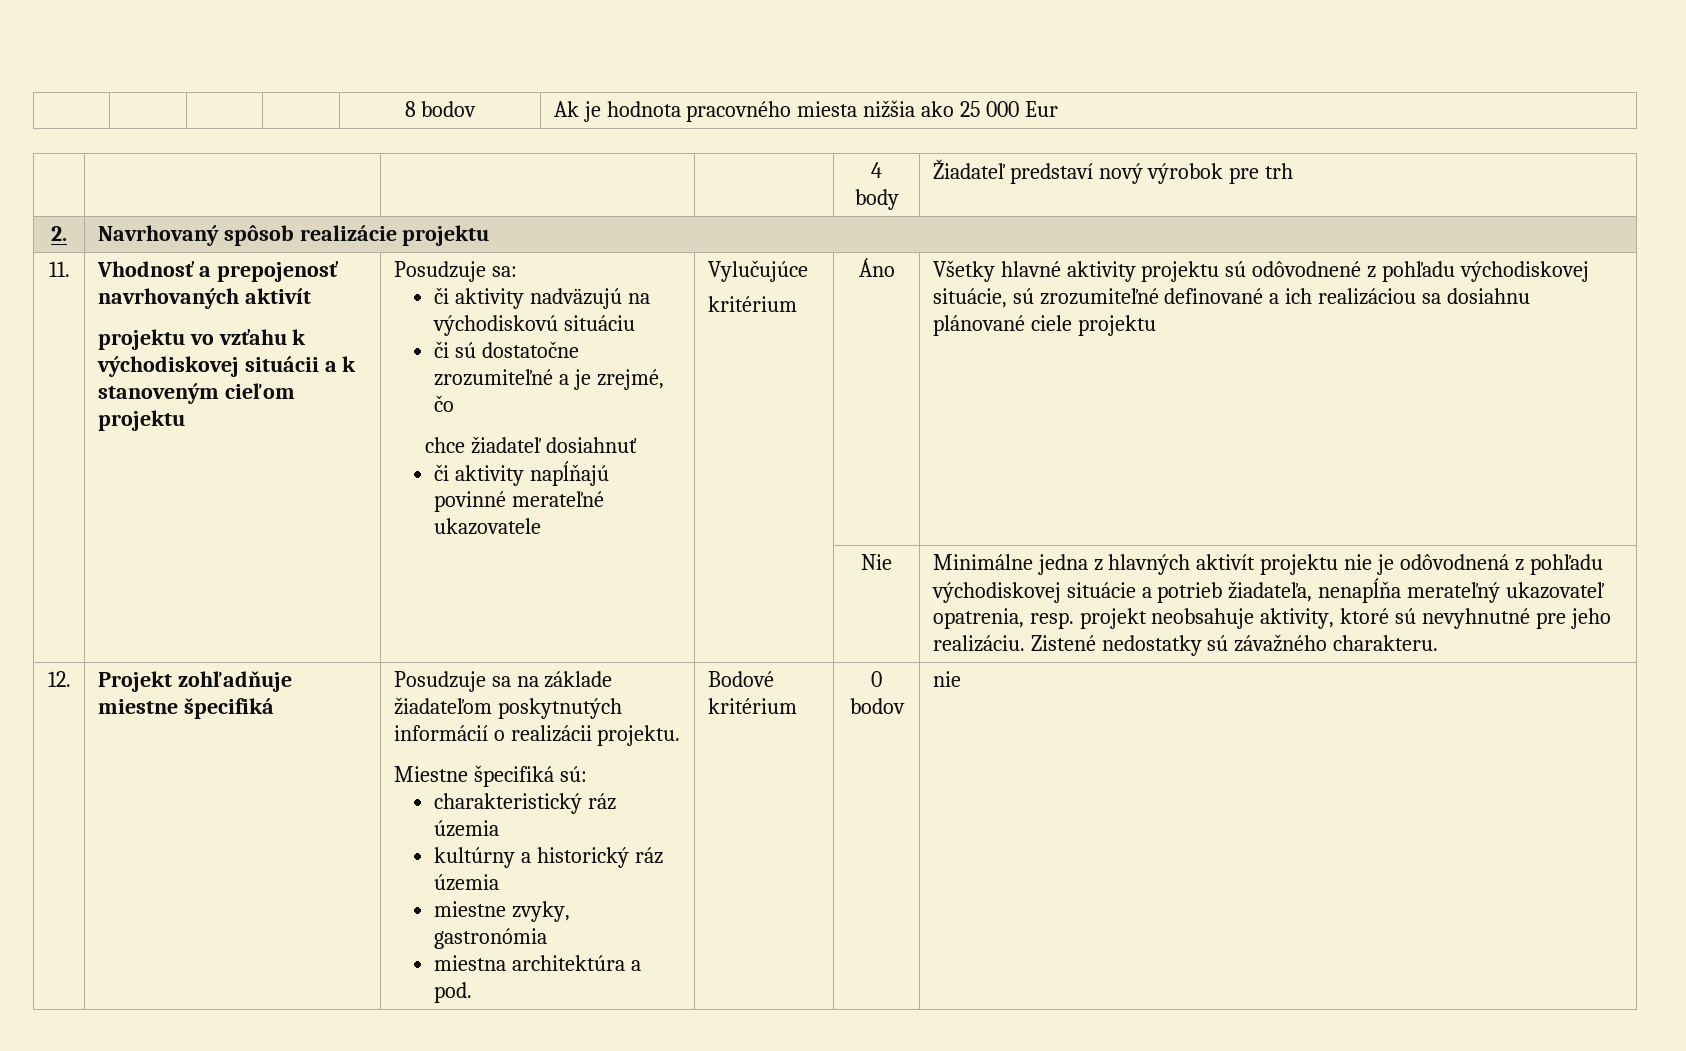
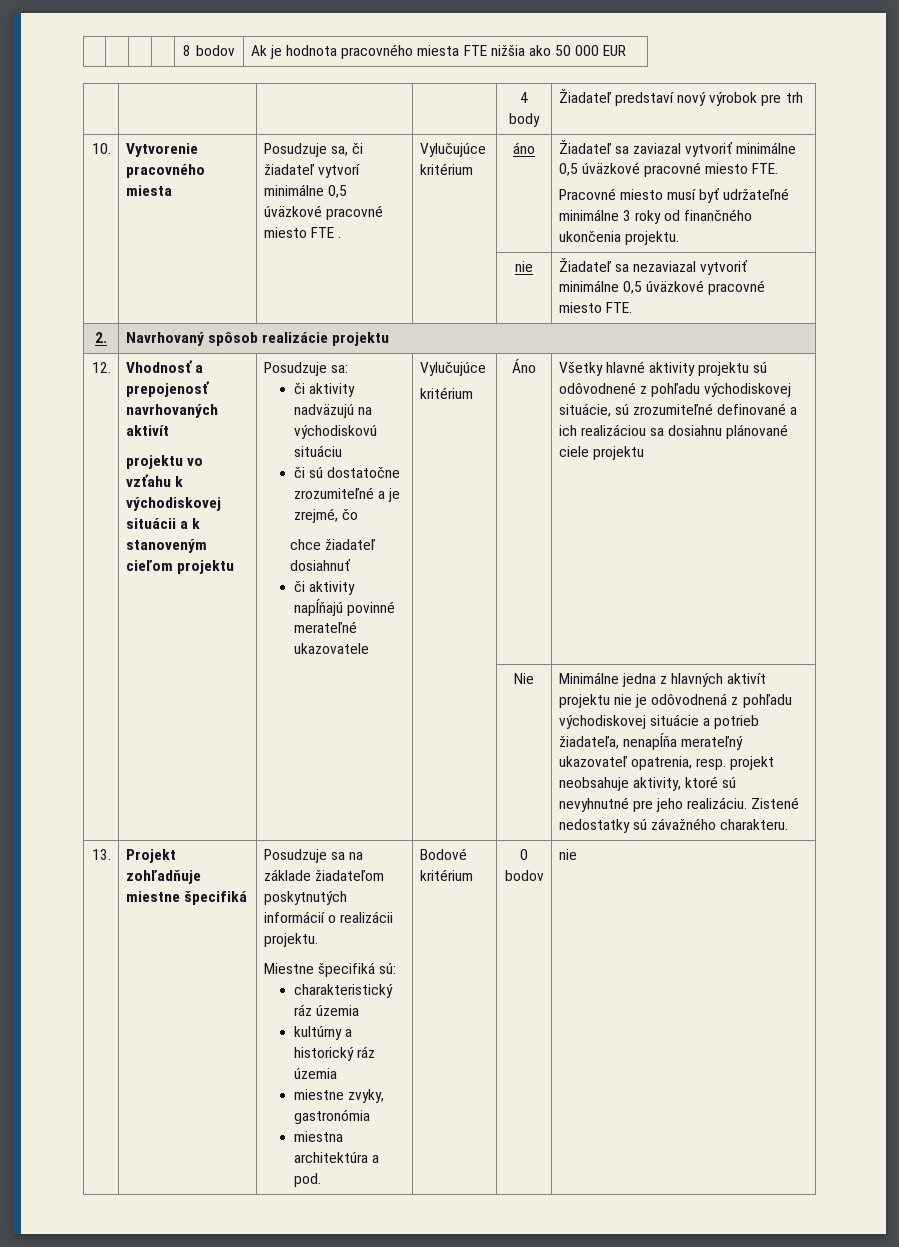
- | | | | 8 bodov | Ak je hodnota pracovného miesta nižšia ako 25 000 Eur
+ | | | | 8 bodov | Ak je hodnota pracovného miesta FTE nižšia ako 50 000 EUR
+ 10. | Vytvorenie pracovného miesta | Posudzuje sa, či žiadateľ vytvorí minimálne 0,5 úväzkové pracovné miesto FTE . | Vylučujúce kritérium | áno | Žiadateľ sa zaviazal vytvoriť minimálne 0,5 úväzkové pracovné miesto FTE.
+ Pracovné miesto musí byť udržateľné minimálne 3 roky od finančného ukončenia projektu.
+ | | | | nie | Žiadateľ sa nezaviazal vytvoriť minimálne 0,5 úväzkové pracovné miesto FTE.
- 11.
+ 12.
- 12. | Projekt zohľadňuje miestne špecifiká | Posudzuje sa na základe žiadateľom poskytnutých informácií o realizácii projektu.
+ 13. | Projekt zohľadňuje miestne špecifiká | Posudzuje sa na základe žiadateľom poskytnutých informácií o realizácii projektu.

